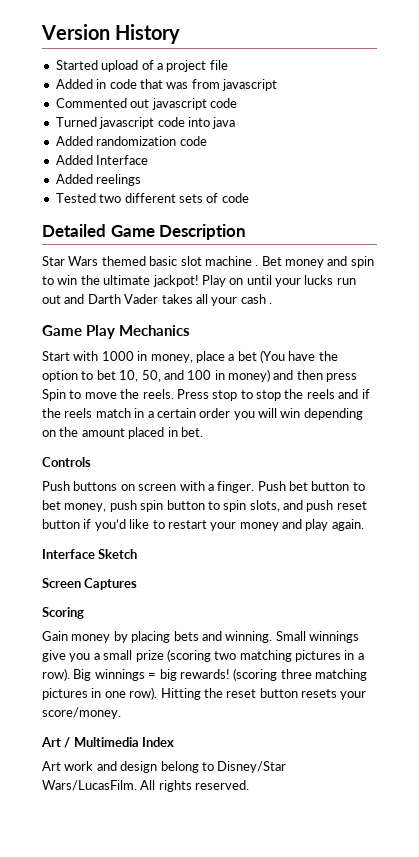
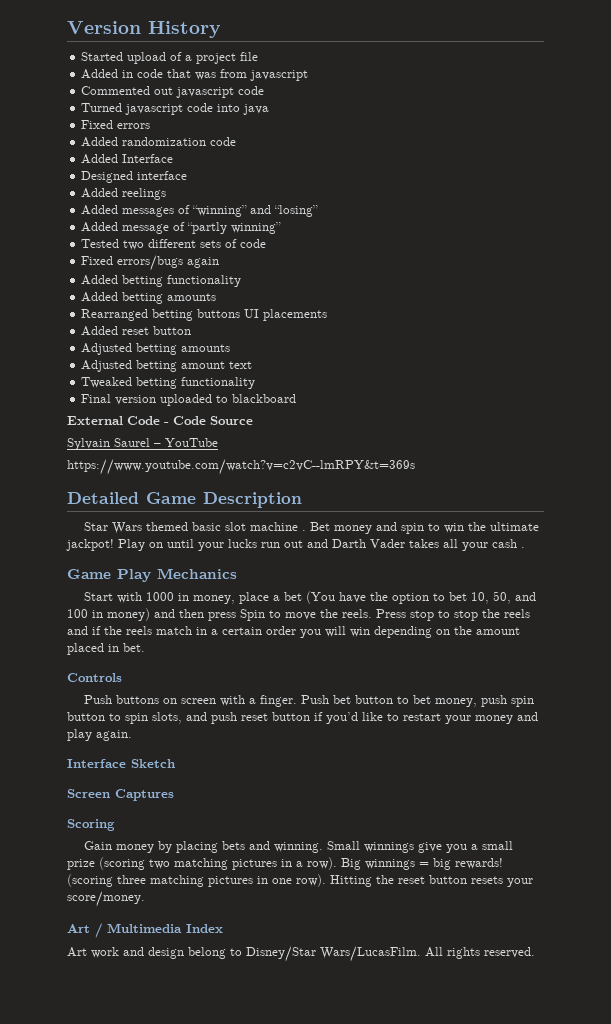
+ Fixed errors
+ Designed interface
+ Added messages of “winning” and “losing”
+ Added message of “partly winning”
+ Fixed errors/bugs again
+ Added betting functionality
+ Added betting amounts
+ Rearranged betting buttons UI placements
+ Added reset button
+ Adjusted betting amounts
+ Adjusted betting amount text
+ Tweaked betting functionality
+ Final version uploaded to blackboard
+ External Code - Code Source
+ Sylvain Saurel – YouTube
+ https://www.youtube.com/watch?v=c2vC--lmRPY&t=369s

